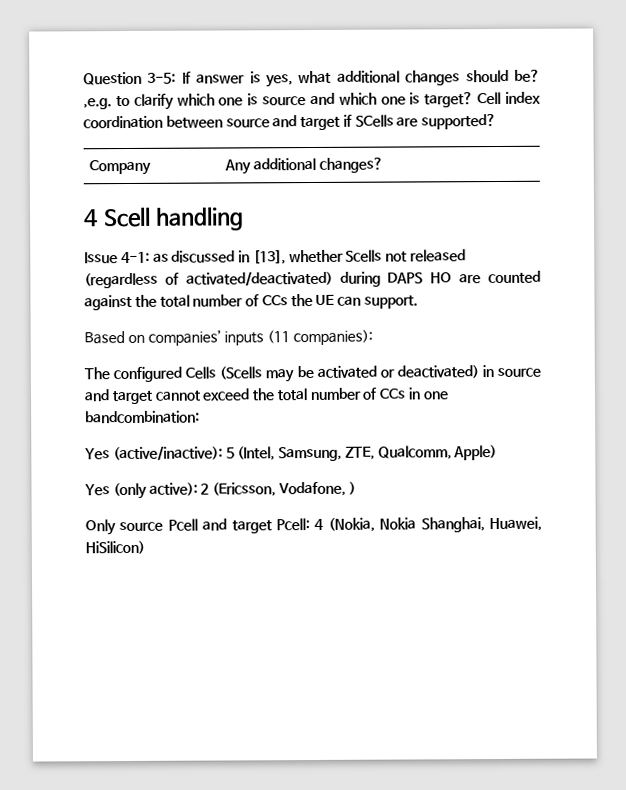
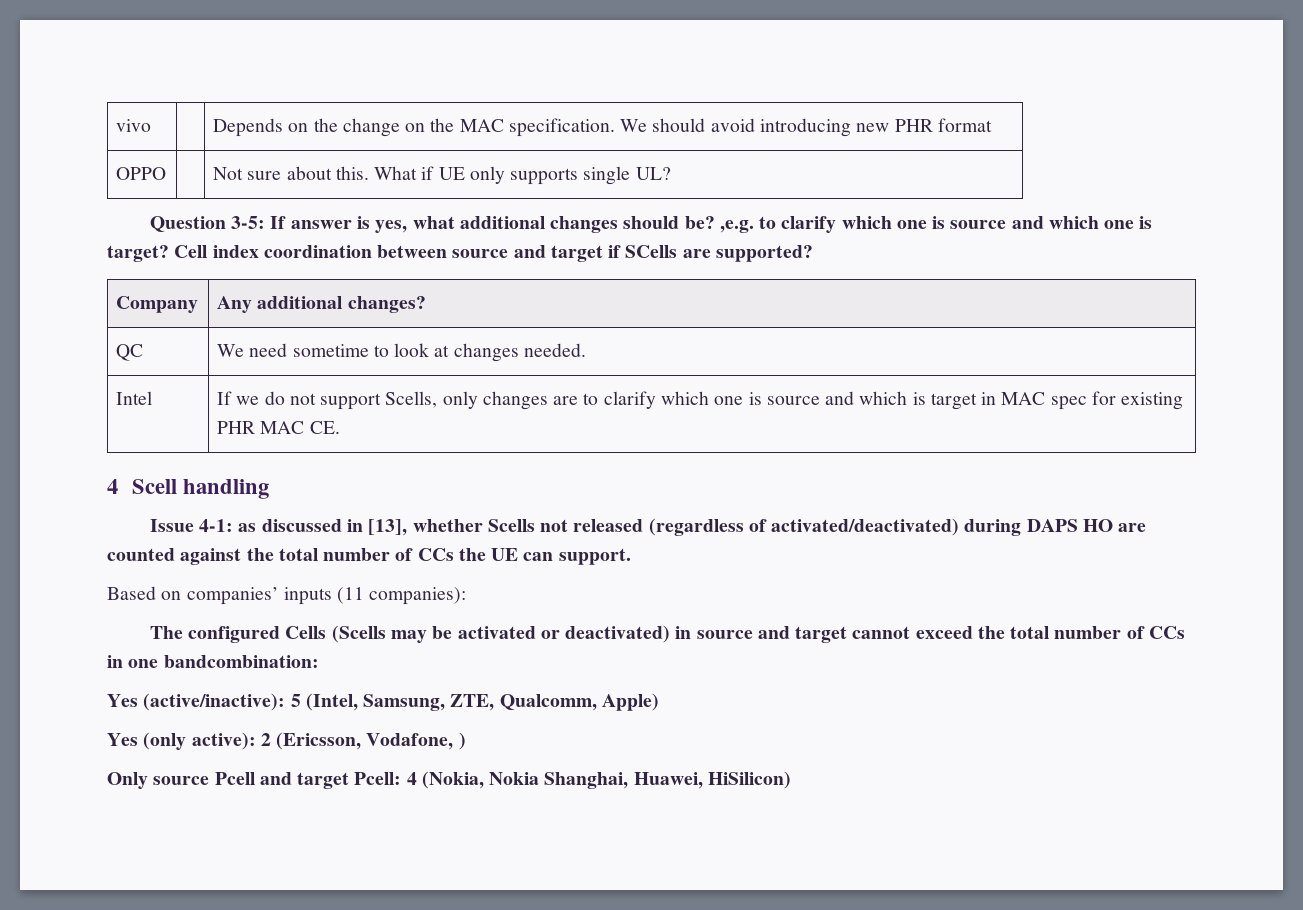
+ vivo | | Depends on the change on the MAC specification. We should avoid introducing new PHR format
+ OPPO | | Not sure about this. What if UE only supports single UL?
+ QC | We need sometime to look at changes needed.
+ Intel | If we do not support Scells, only changes are to clarify which one is source and which is target in MAC spec for existing PHR MAC CE.

